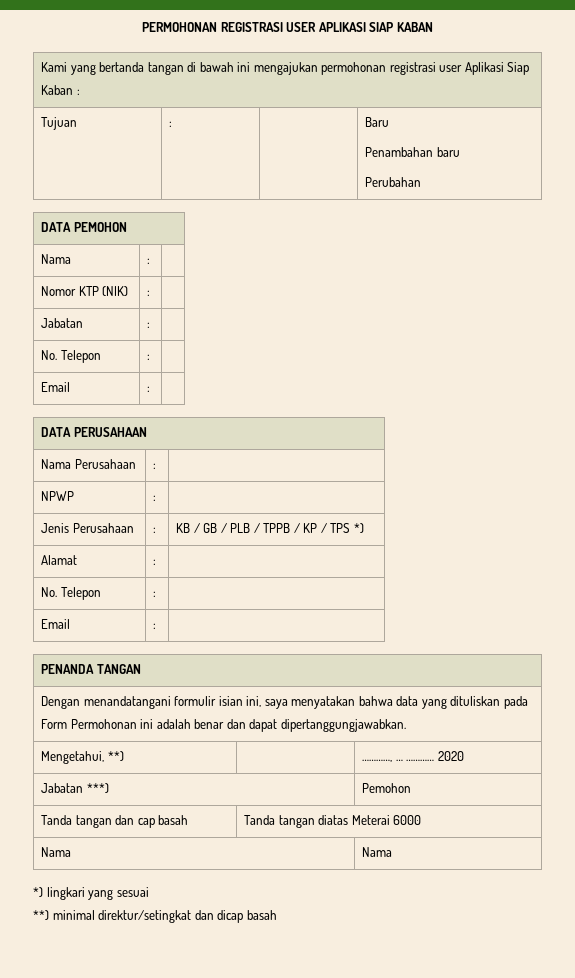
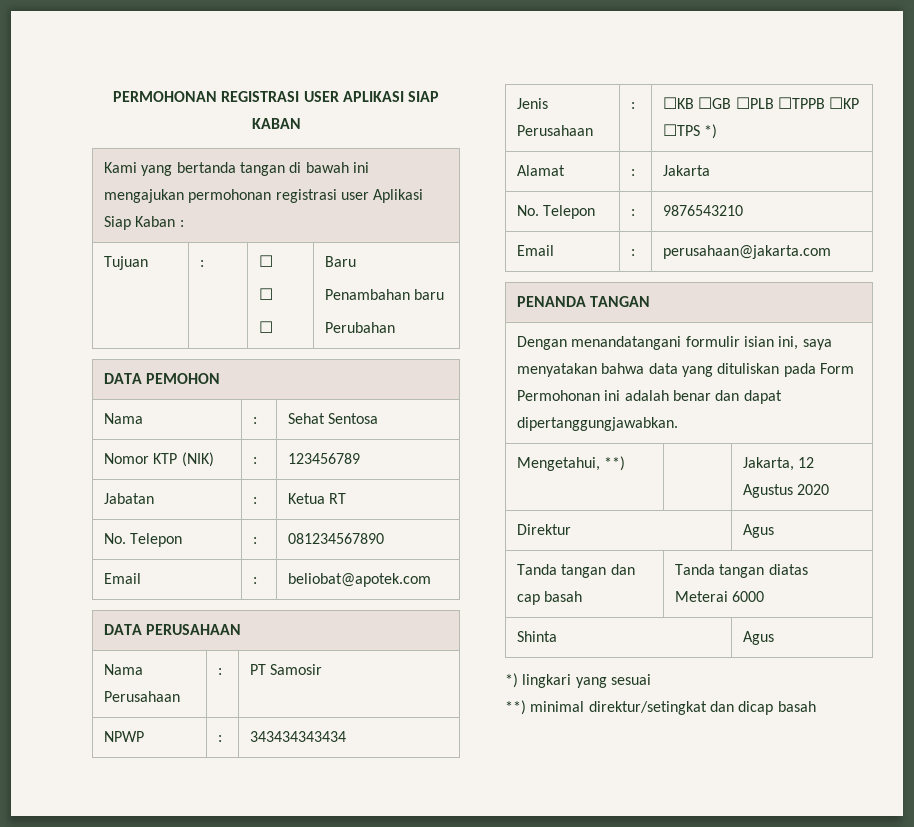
- Tujuan | : | | Baru
+ Tujuan | : | ☐
+ ☐
+ ☐ | Baru
- Nama | : |
+ Nama | : | Sehat Sentosa
- Nomor KTP (NIK) | : |
+ Nomor KTP (NIK) | : | 123456789
- Jabatan | : |
- No. Telepon | : |
- Email | : |
+ Jabatan | : | Ketua RT
+ No. Telepon | : | 081234567890
+ Email | : | beliobat@apotek.com
- Nama Perusahaan | : |
+ Nama Perusahaan | : | PT Samosir
- NPWP | : |
+ NPWP | : | 343434343434
- Jenis Perusahaan | : | KB / GB / PLB / TPPB / KP / TPS *)
+ Jenis Perusahaan | : | ☐KB ☐GB ☐PLB ☐TPPB ☐KP ☐TPS *)
- Alamat | : |
- No. Telepon | : |
- Email | : |
+ Alamat | : | Jakarta
+ No. Telepon | : | 9876543210
+ Email | : | perusahaan@jakarta.com
- Mengetahui, **) | | …………, … ………… 2020
- Jabatan ***) | Pemohon
+ Mengetahui, **) | | Jakarta, 12 Agustus 2020
+ Direktur | Agus
- Nama | Nama
+ Shinta | Agus

